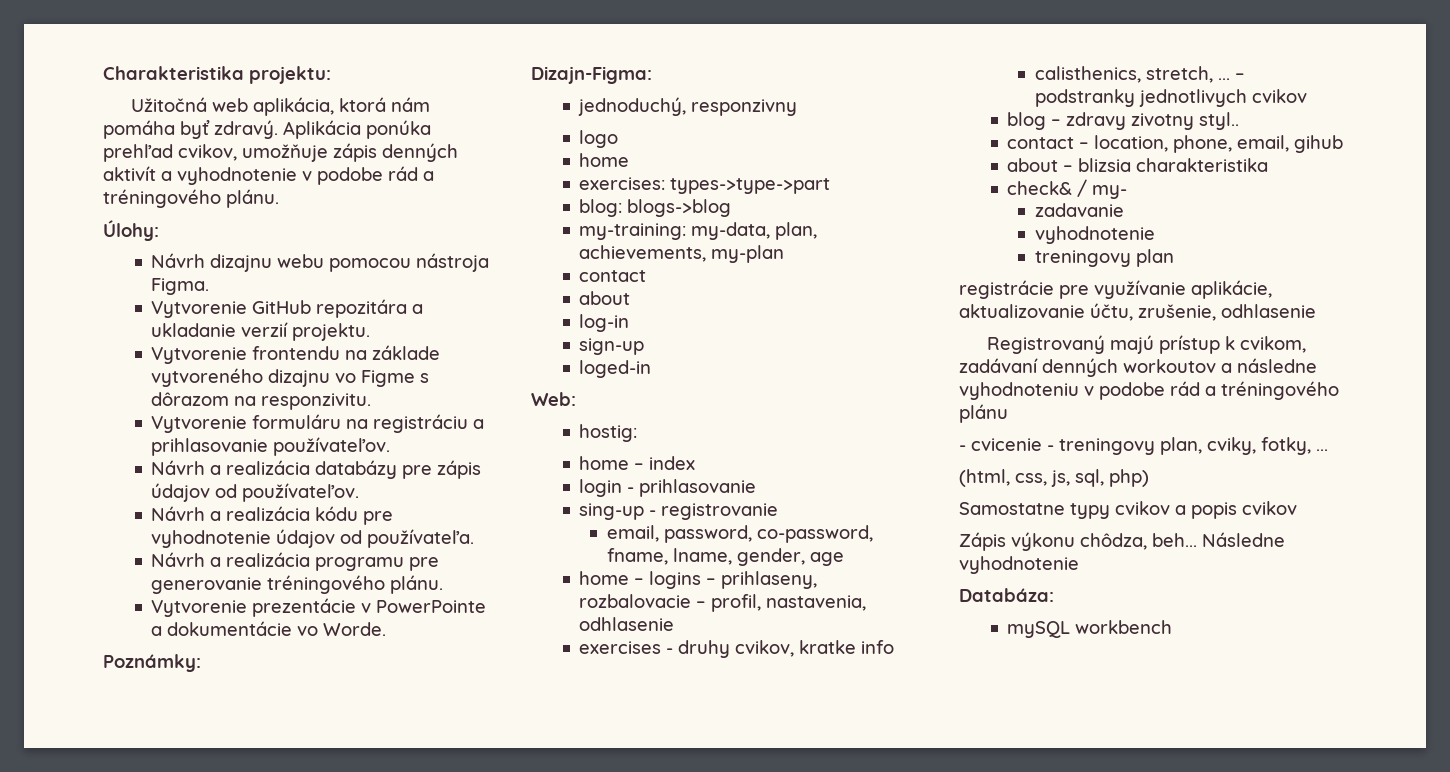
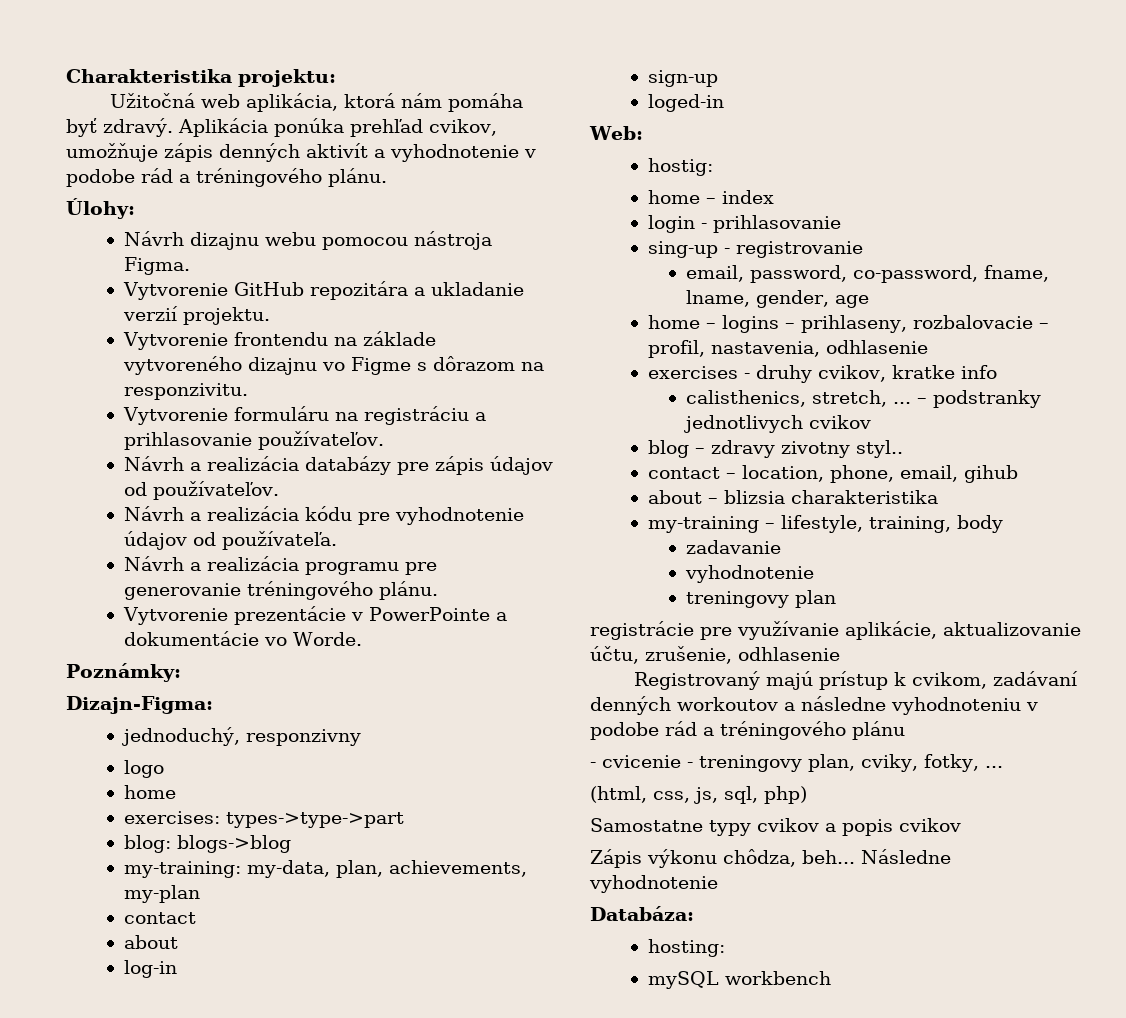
- check& / my-
+ my-training – lifestyle, training, body
+ hosting:

